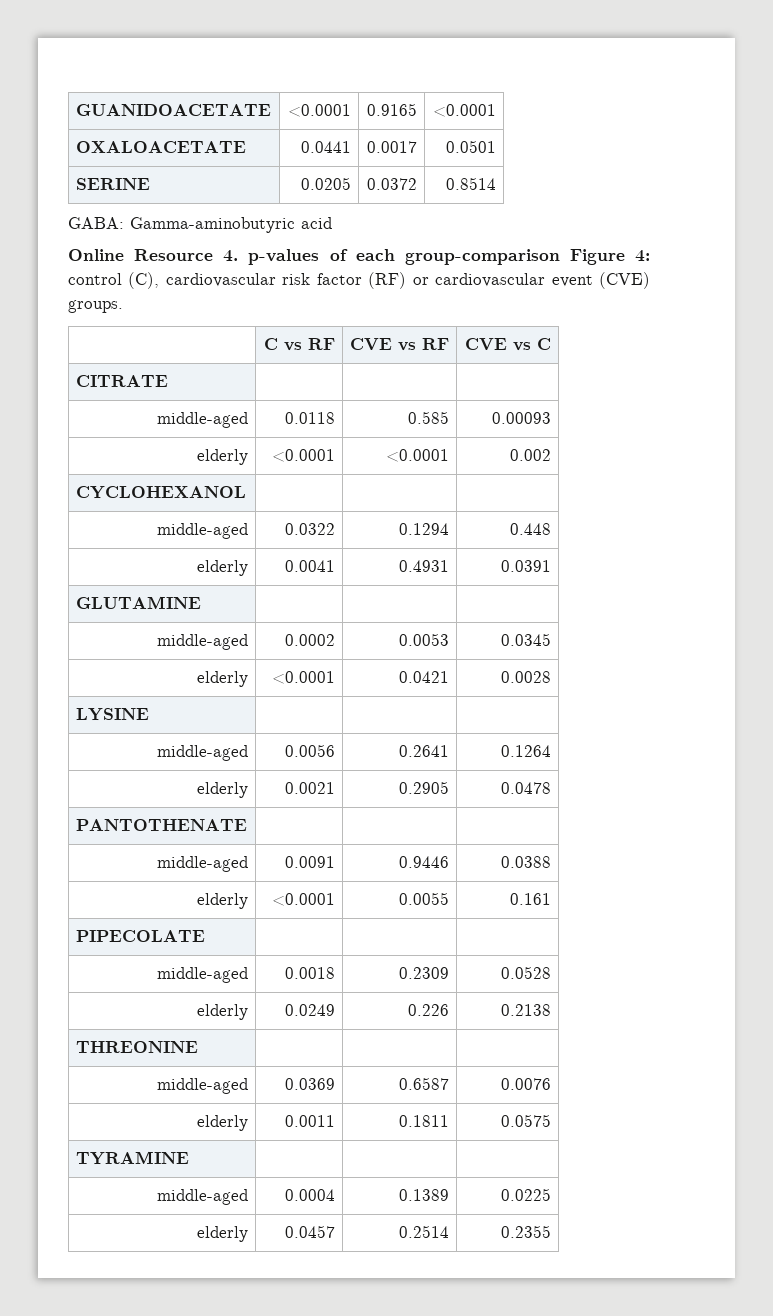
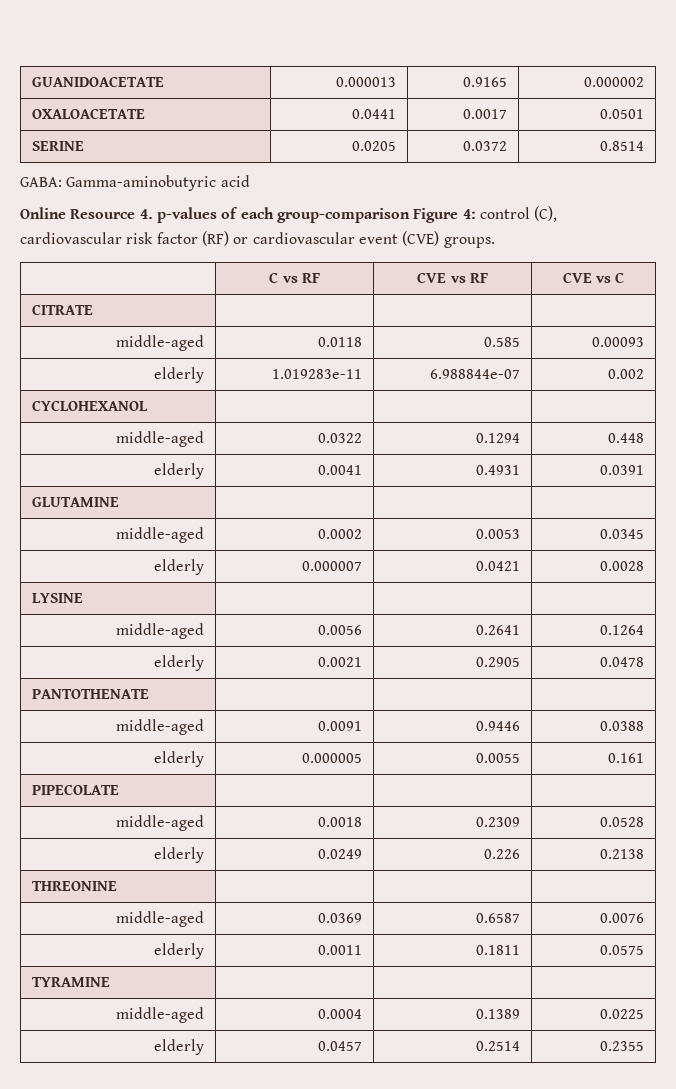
- GUANIDOACETATE | <0.0001 | 0.9165 | <0.0001
+ GUANIDOACETATE | 0.000013 | 0.9165 | 0.000002
- elderly | <0.0001 | <0.0001 | 0.002
+ elderly | 1.019283e-11 | 6.988844e-07 | 0.002
- elderly | <0.0001 | 0.0421 | 0.0028
+ elderly | 0.000007 | 0.0421 | 0.0028
- elderly | <0.0001 | 0.0055 | 0.161
+ elderly | 0.000005 | 0.0055 | 0.161

